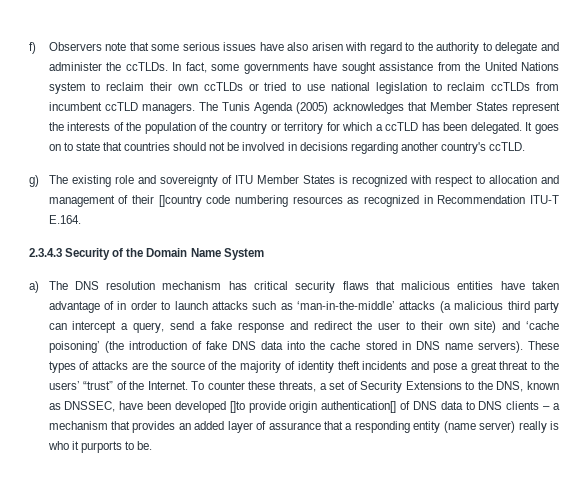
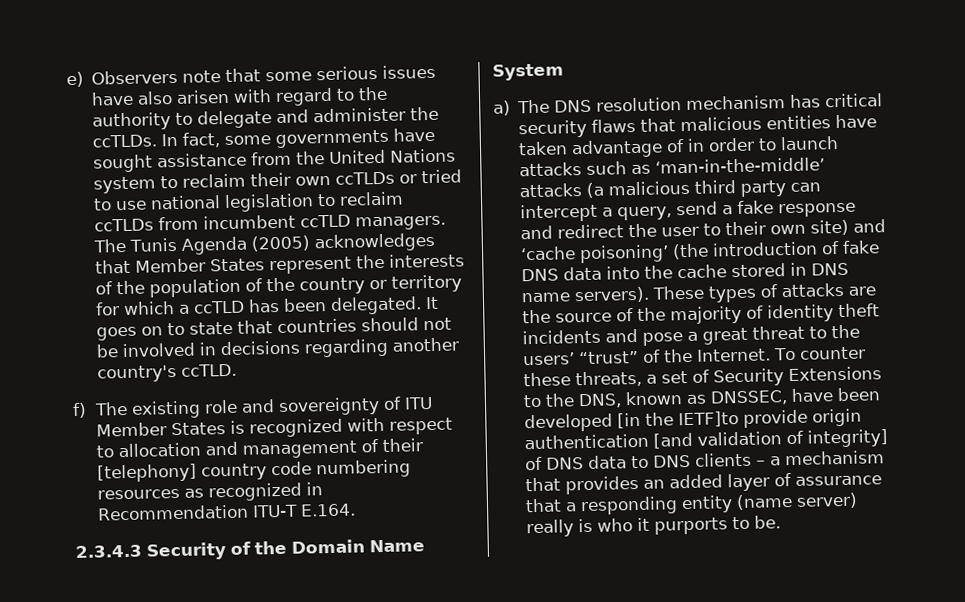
- f) Observers note that some serious issues have also arisen with regard to the authority to delegate and administer the ccTLDs.
+ e) Observers note that some serious issues have also arisen with regard to the authority to delegate and administer the ccTLDs.
- g) The existing role and sovereignty of ITU Member States is recognized with respect to allocation and management of their []country code numbering resources as recognized in Recommendation ITU-T E.164.
+ f) The existing role and sovereignty of ITU Member States is recognized with respect to allocation and management of their [telephony] country code numbering resources as recognized in Recommendation ITU-T E.164.
- To counter these threats, a set of Security Extensions to the DNS, known as DNSSEC, have been developed []to provide origin authentication[] of DNS data to DNS clients – a mechanism that provides an added layer of assurance that a responding entity (name server) really is who it purports to be.
+ To counter these threats, a set of Security Extensions to the DNS, known as DNSSEC, have been developed [in the IETF]to provide origin authentication [and validation of integrity] of DNS data to DNS clients – a mechanism that provides an added layer of assurance that a responding entity (name server) really is who it purports to be.

